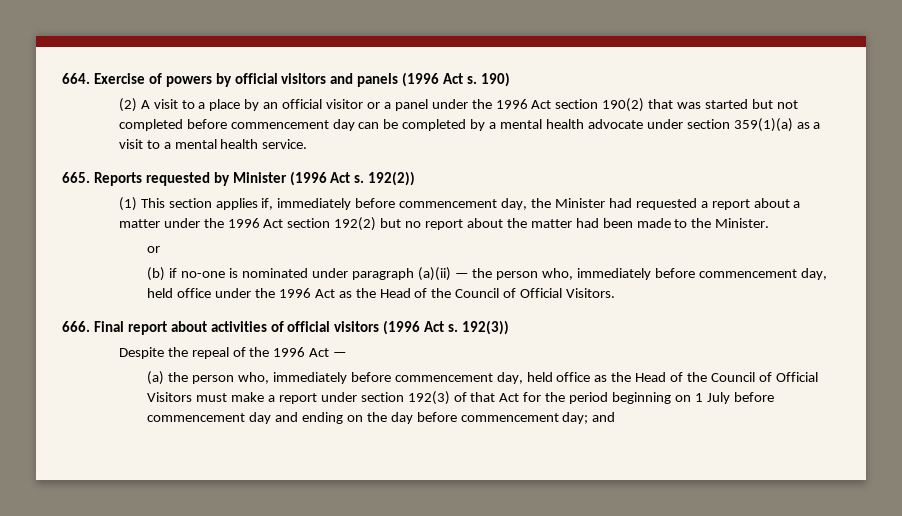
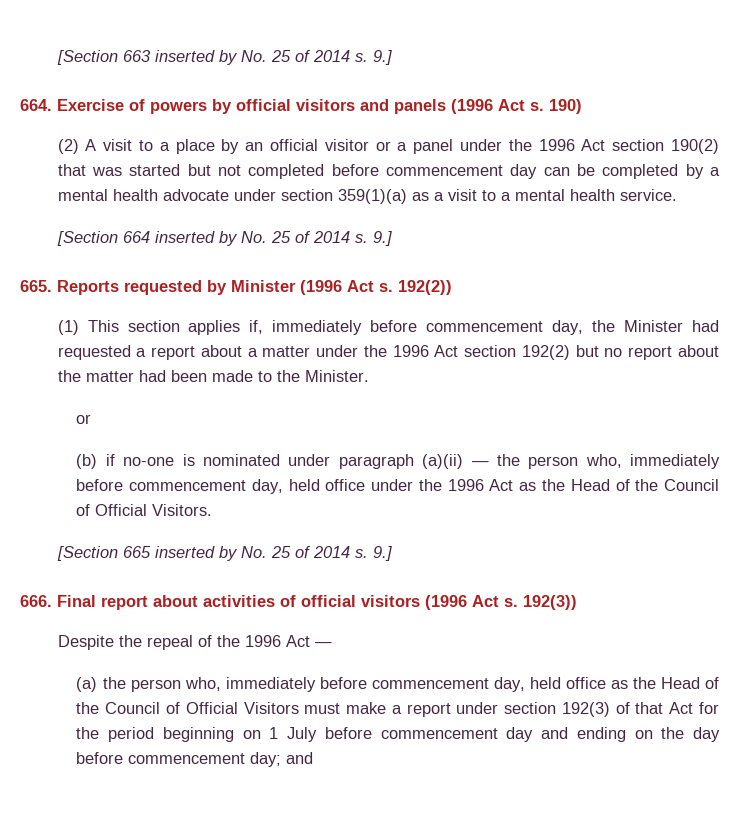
+ [Section 663 inserted by No. 25 of 2014 s. 9.]
+ [Section 664 inserted by No. 25 of 2014 s. 9.]
+ [Section 665 inserted by No. 25 of 2014 s. 9.]

